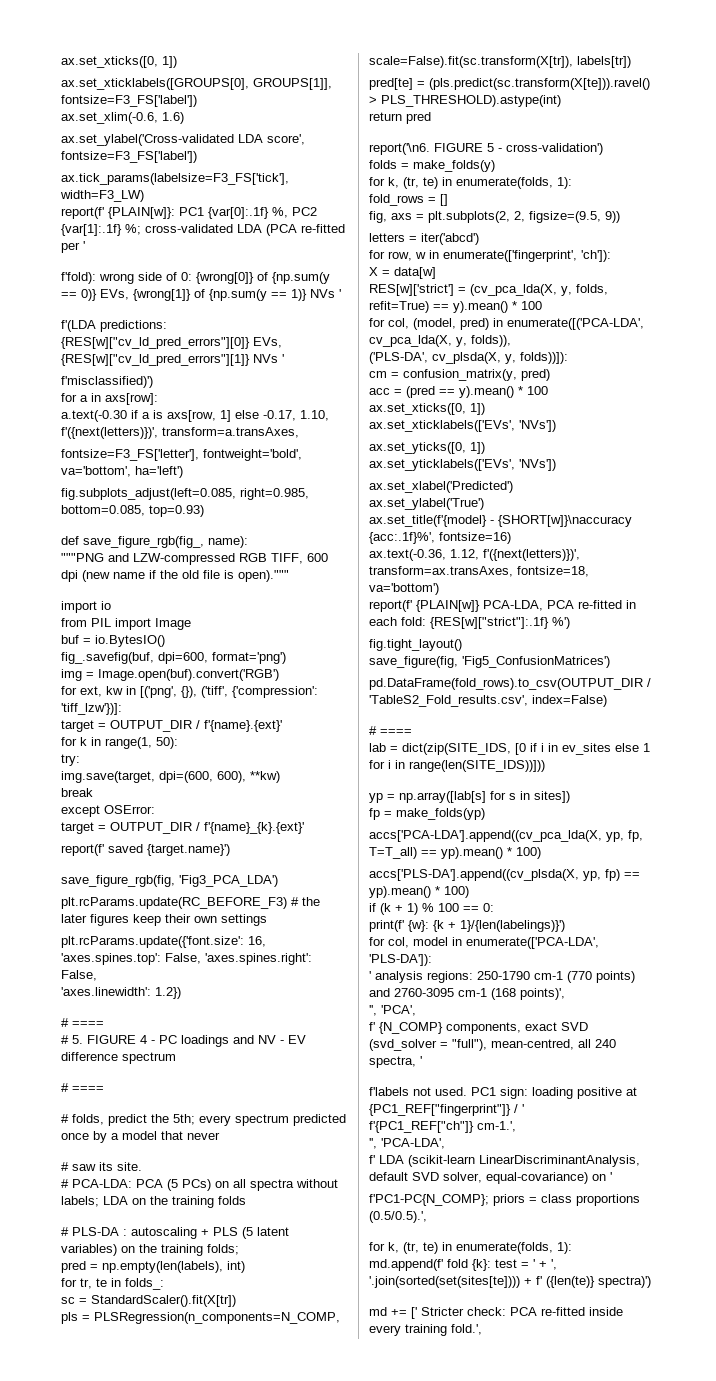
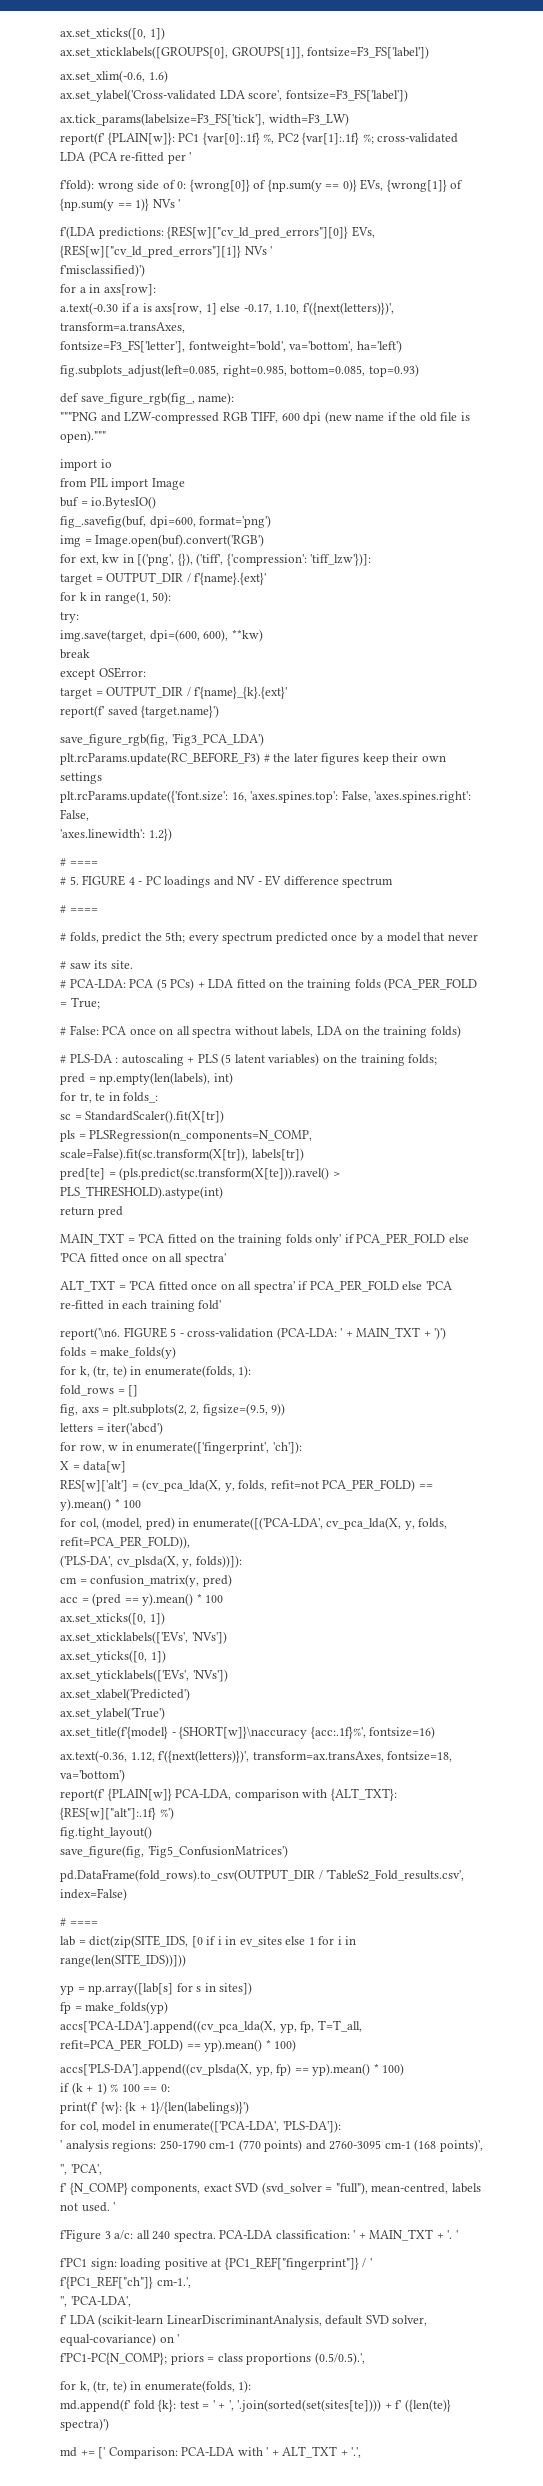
- # PCA-LDA: PCA (5 PCs) on all spectra without labels; LDA on the training folds
+ # PCA-LDA: PCA (5 PCs) + LDA fitted on the training folds (PCA_PER_FOLD = True;
+ # False: PCA once on all spectra without labels, LDA on the training folds)
- report('\n6. FIGURE 5 - cross-validation')
+ MAIN_TXT = 'PCA fitted on the training folds only' if PCA_PER_FOLD else 'PCA fitted once on all spectra'
+ ALT_TXT = 'PCA fitted once on all spectra' if PCA_PER_FOLD else 'PCA re-fitted in each training fold'
+ report('\n6. FIGURE 5 - cross-validation (PCA-LDA: ' + MAIN_TXT + ')')
- RES[w]['strict'] = (cv_pca_lda(X, y, folds, refit=True) == y).mean() * 100
+ RES[w]['alt'] = (cv_pca_lda(X, y, folds, refit=not PCA_PER_FOLD) == y).mean() * 100
- for col, (model, pred) in enumerate([('PCA-LDA', cv_pca_lda(X, y, folds)),
+ for col, (model, pred) in enumerate([('PCA-LDA', cv_pca_lda(X, y, folds, refit=PCA_PER_FOLD)),
- report(f' {PLAIN[w]} PCA-LDA, PCA re-fitted in each fold: {RES[w]["strict"]:.1f} %')
+ report(f' {PLAIN[w]} PCA-LDA, comparison with {ALT_TXT}: {RES[w]["alt"]:.1f} %')
- accs['PCA-LDA'].append((cv_pca_lda(X, yp, fp, T=T_all) == yp).mean() * 100)
+ accs['PCA-LDA'].append((cv_pca_lda(X, yp, fp, T=T_all, refit=PCA_PER_FOLD) == yp).mean() * 100)
- f' {N_COMP} components, exact SVD (svd_solver = "full"), mean-centred, all 240 spectra, '
- f'labels not used. PC1 sign: loading positive at {PC1_REF["fingerprint"]} / '
+ f' {N_COMP} components, exact SVD (svd_solver = "full"), mean-centred, labels not used. '
+ f'Figure 3 a/c: all 240 spectra. PCA-LDA classification: ' + MAIN_TXT + '. '
+ f'PC1 sign: loading positive at {PC1_REF["fingerprint"]} / '
- md += [' Stricter check: PCA re-fitted inside every training fold.',
+ md += [' Comparison: PCA-LDA with ' + ALT_TXT + '.',

